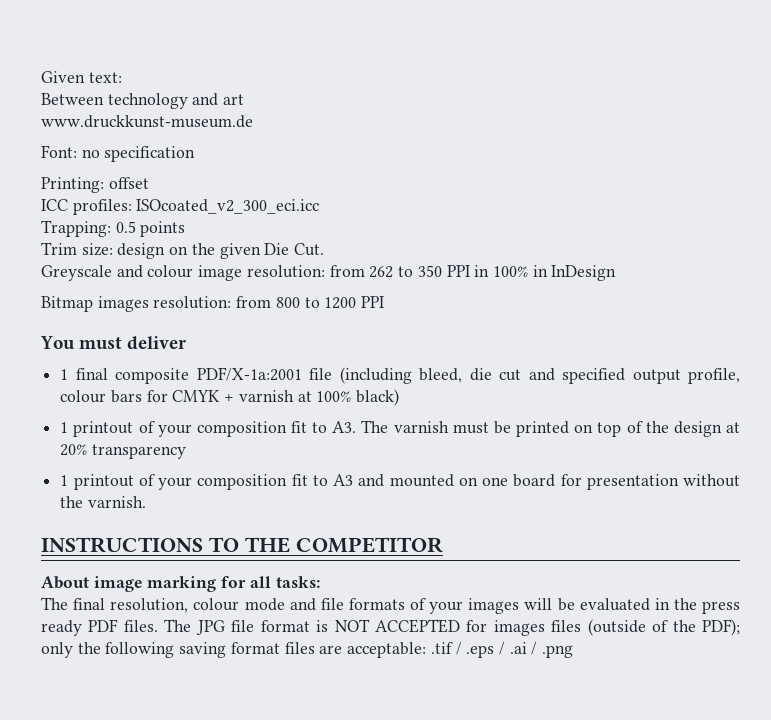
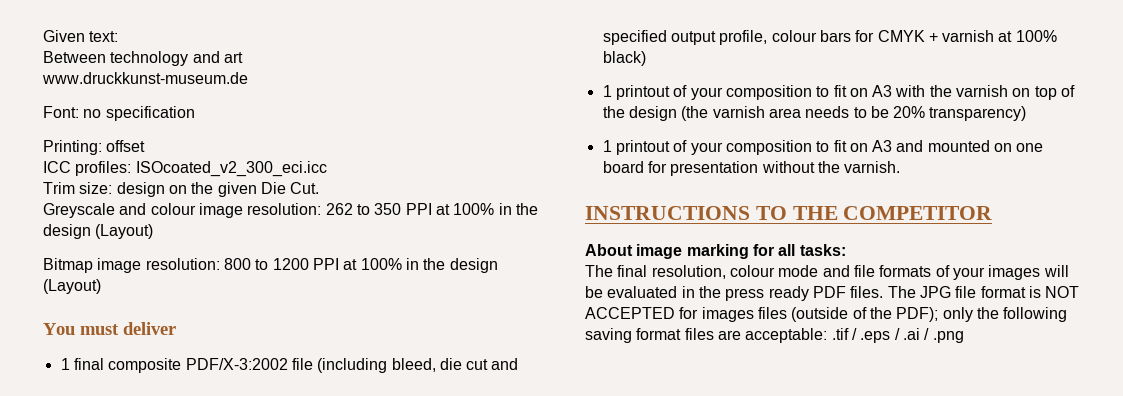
- Trapping: 0.5 points
- Greyscale and colour image resolution: from 262 to 350 PPI in 100% in InDesign
- Bitmap images resolution: from 800 to 1200 PPI
+ Greyscale and colour image resolution: 262 to 350 PPI at 100% in the design (Layout)
+ Bitmap image resolution: 800 to 1200 PPI at 100% in the design (Layout)
- 1 final composite PDF/X-1a:2001 file (including bleed, die cut and specified output profile, colour bars for CMYK + varnish at 100% black)
+ 1 final composite PDF/X-3:2002 file (including bleed, die cut and specified output profile, colour bars for CMYK + varnish at 100% black)
- 1 printout of your composition fit to A3. The varnish must be printed on top of the design at 20% transparency
- 1 printout of your composition fit to A3 and mounted on one board for presentation without the varnish.
+ 1 printout of your composition to fit on A3 with the varnish on top of the design (the varnish area needs to be 20% transparency)
+ 1 printout of your composition to fit on A3 and mounted on one board for presentation without the varnish.

